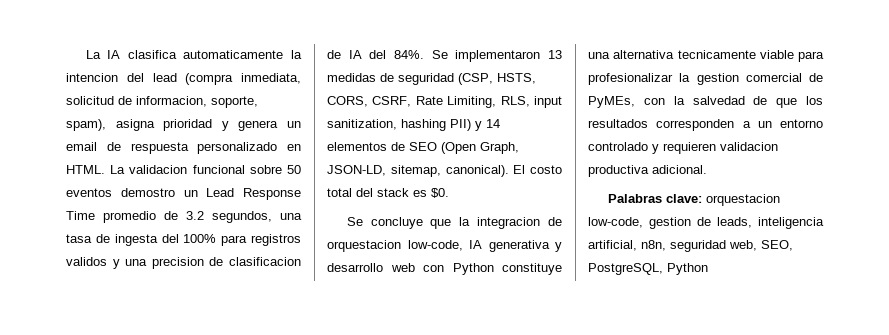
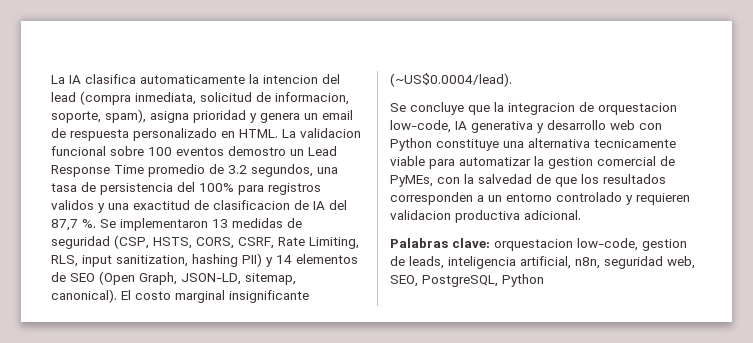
- La validacion funcional sobre 50 eventos demostro un Lead Response Time promedio de 3.2 segundos, una tasa de ingesta del 100% para registros validos y una precision de clasificacion de IA del 84%.
+ La validacion funcional sobre 100 eventos demostro un Lead Response Time promedio de 3.2 segundos, una tasa de persistencia del 100% para registros validos y una exactitud de clasificacion de IA del 87,7 %.
- El costo total del stack es $0.
+ El costo marginal insignificante (~US$0.0004/lead).
- Se concluye que la integracion de orquestacion low-code, IA generativa y desarrollo web con Python constituye una alternativa tecnicamente viable para profesionalizar la gestion comercial de PyMEs, con la salvedad de que los resultados corresponden a un entorno controlado y requieren validacion productiva adicional.
+ Se concluye que la integracion de orquestacion low-code, IA generativa y desarrollo web con Python constituye una alternativa tecnicamente viable para automatizar la gestion comercial de PyMEs, con la salvedad de que los resultados corresponden a un entorno controlado y requieren validacion productiva adicional.

